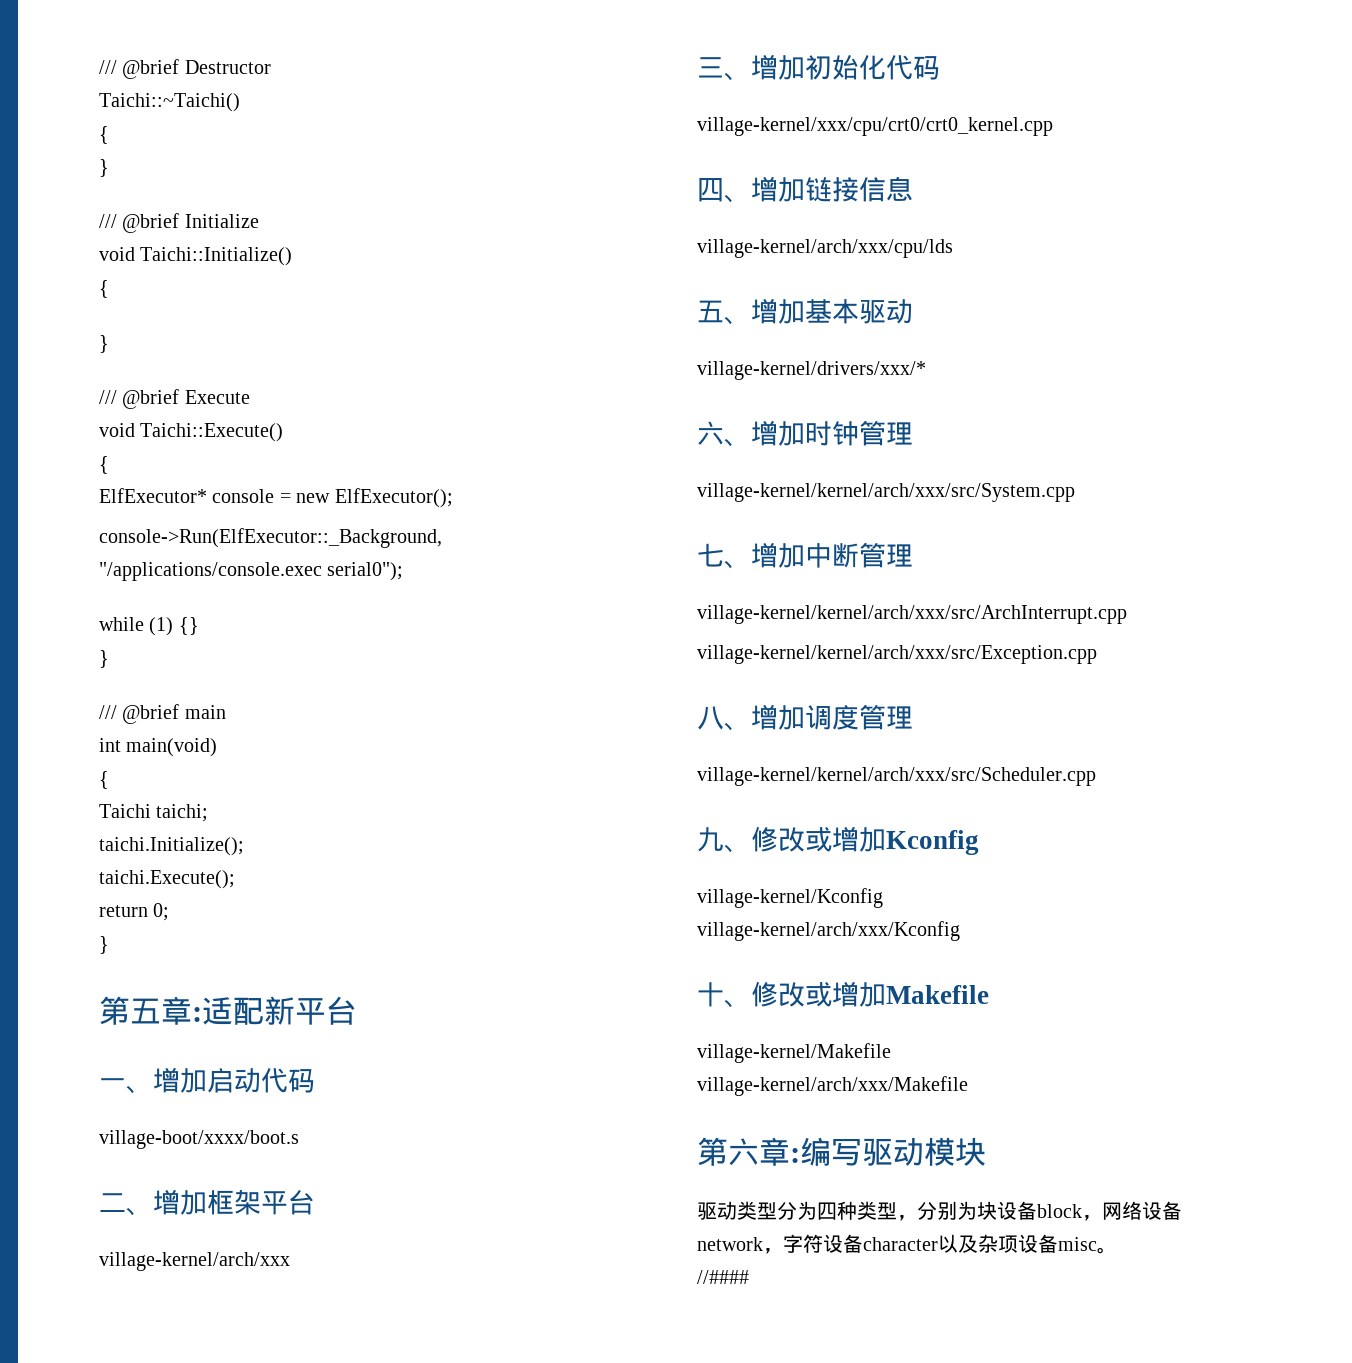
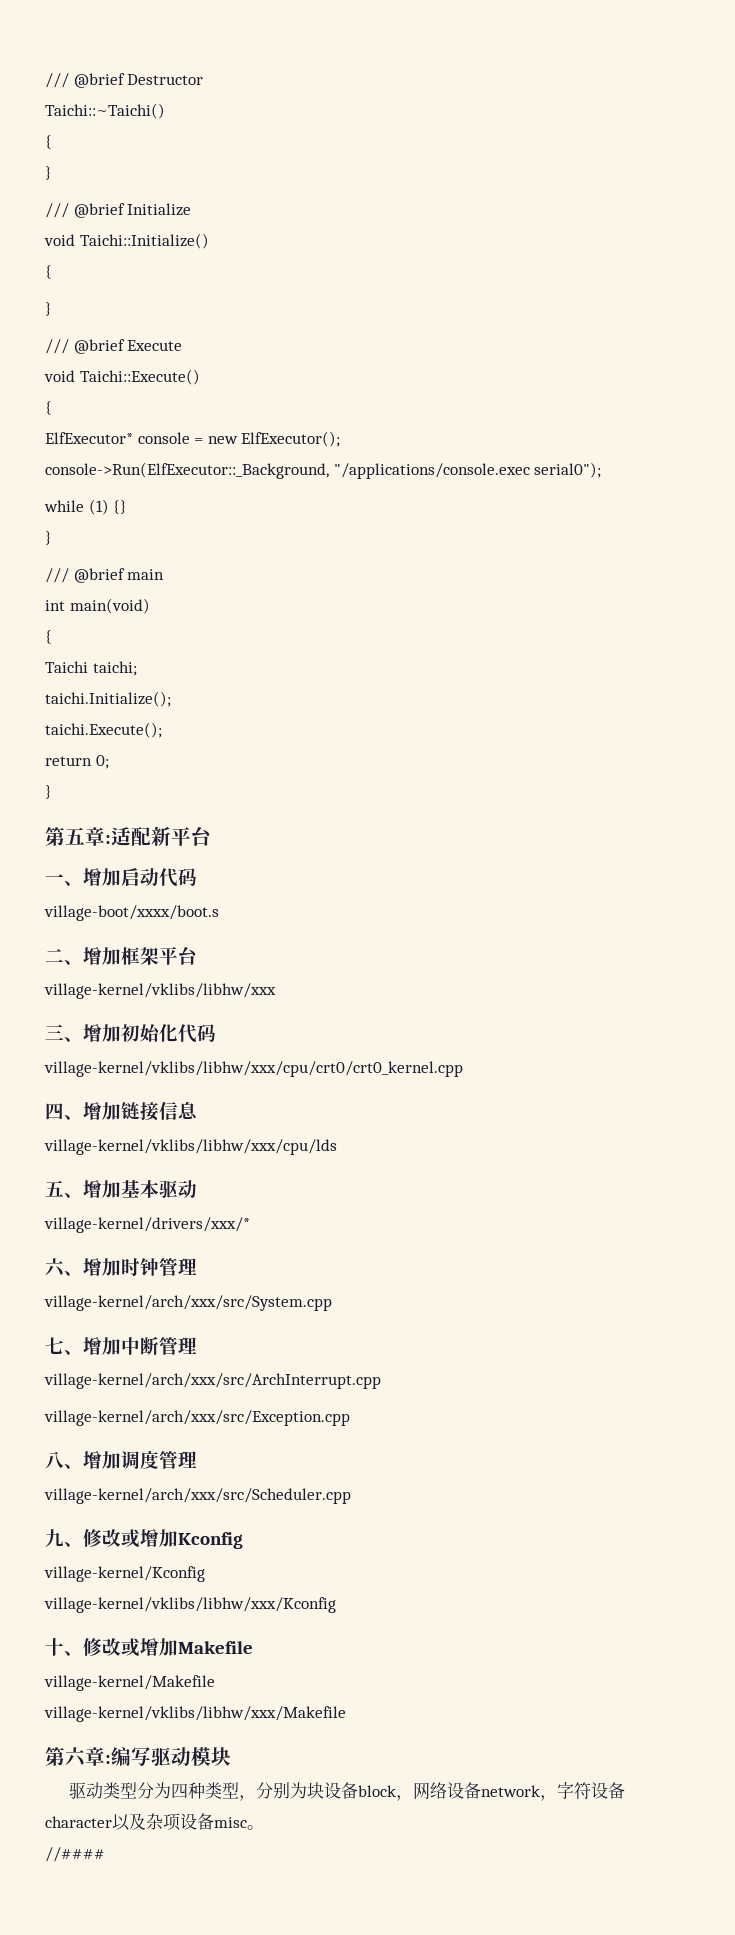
- village-kernel/arch/xxx
+ village-kernel/vklibs/libhw/xxx
- village-kernel/xxx/cpu/crt0/crt0_kernel.cpp
+ village-kernel/vklibs/libhw/xxx/cpu/crt0/crt0_kernel.cpp
- village-kernel/arch/xxx/cpu/lds
+ village-kernel/vklibs/libhw/xxx/cpu/lds
- village-kernel/kernel/arch/xxx/src/System.cpp
+ village-kernel/arch/xxx/src/System.cpp
- village-kernel/kernel/arch/xxx/src/ArchInterrupt.cpp
- village-kernel/kernel/arch/xxx/src/Exception.cpp
+ village-kernel/arch/xxx/src/ArchInterrupt.cpp
+ village-kernel/arch/xxx/src/Exception.cpp
- village-kernel/kernel/arch/xxx/src/Scheduler.cpp
+ village-kernel/arch/xxx/src/Scheduler.cpp
- village-kernel/arch/xxx/Kconfig
+ village-kernel/vklibs/libhw/xxx/Kconfig
- village-kernel/arch/xxx/Makefile
+ village-kernel/vklibs/libhw/xxx/Makefile

